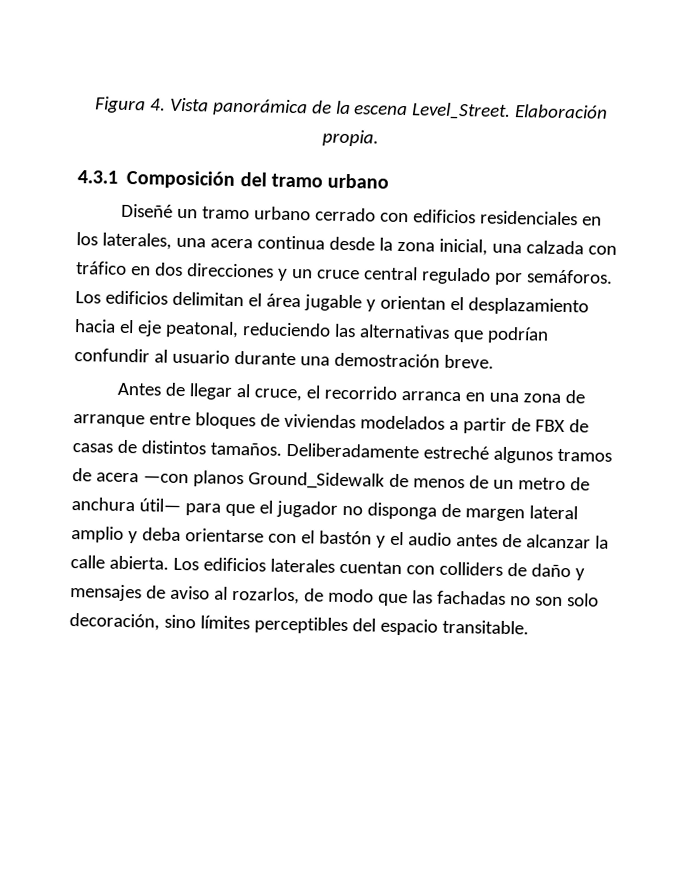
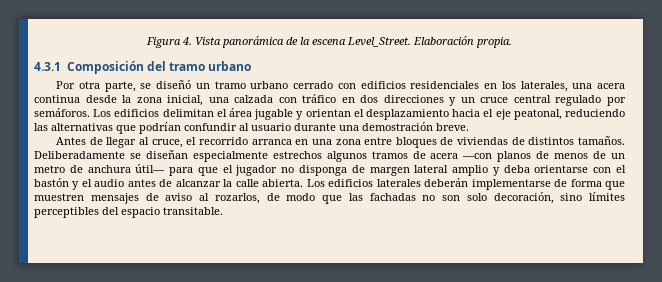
- Diseñé un tramo urbano cerrado con edificios residenciales en los laterales, una acera continua desde la zona inicial, una calzada con tráfico en dos direcciones y un cruce central regulado por semáforos.
+ Por otra parte, se diseñó un tramo urbano cerrado con edificios residenciales en los laterales, una acera continua desde la zona inicial, una calzada con tráfico en dos direcciones y un cruce central regulado por semáforos.
- Antes de llegar al cruce, el recorrido arranca en una zona de arranque entre bloques de viviendas modelados a partir de FBX de casas de distintos tamaños. Deliberadamente estreché algunos tramos de acera —con planos Ground_Sidewalk de menos de un metro de anchura útil— para que el jugador no disponga de margen lateral amplio y deba orientarse con el bastón y el audio antes de alcanzar la calle abierta.
+ Antes de llegar al cruce, el recorrido arranca en una zona entre bloques de viviendas de distintos tamaños. Deliberadamente se diseñan especialmente estrechos algunos tramos de acera —con planos de menos de un metro de anchura útil— para que el jugador no disponga de margen lateral amplio y deba orientarse con el bastón y el audio antes de alcanzar la calle abierta.
- Los edificios laterales cuentan con colliders de daño y mensajes de aviso al rozarlos, de modo que las fachadas no son solo decoración, sino límites perceptibles del espacio transitable.
+ Los edificios laterales deberán implementarse de forma que muestren mensajes de aviso al rozarlos, de modo que las fachadas no son solo decoración, sino límites perceptibles del espacio transitable.

